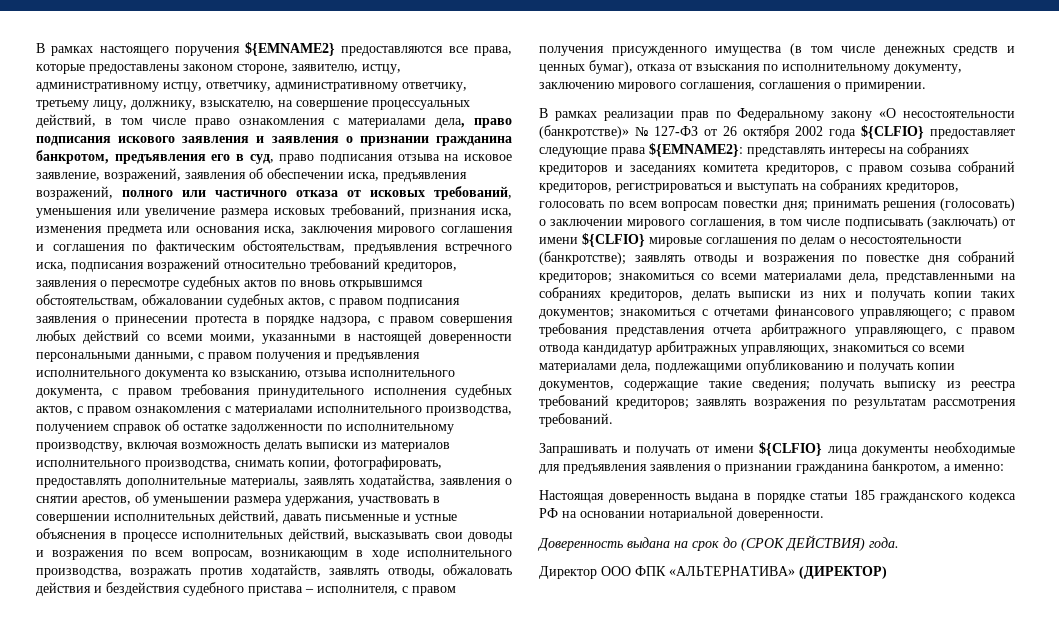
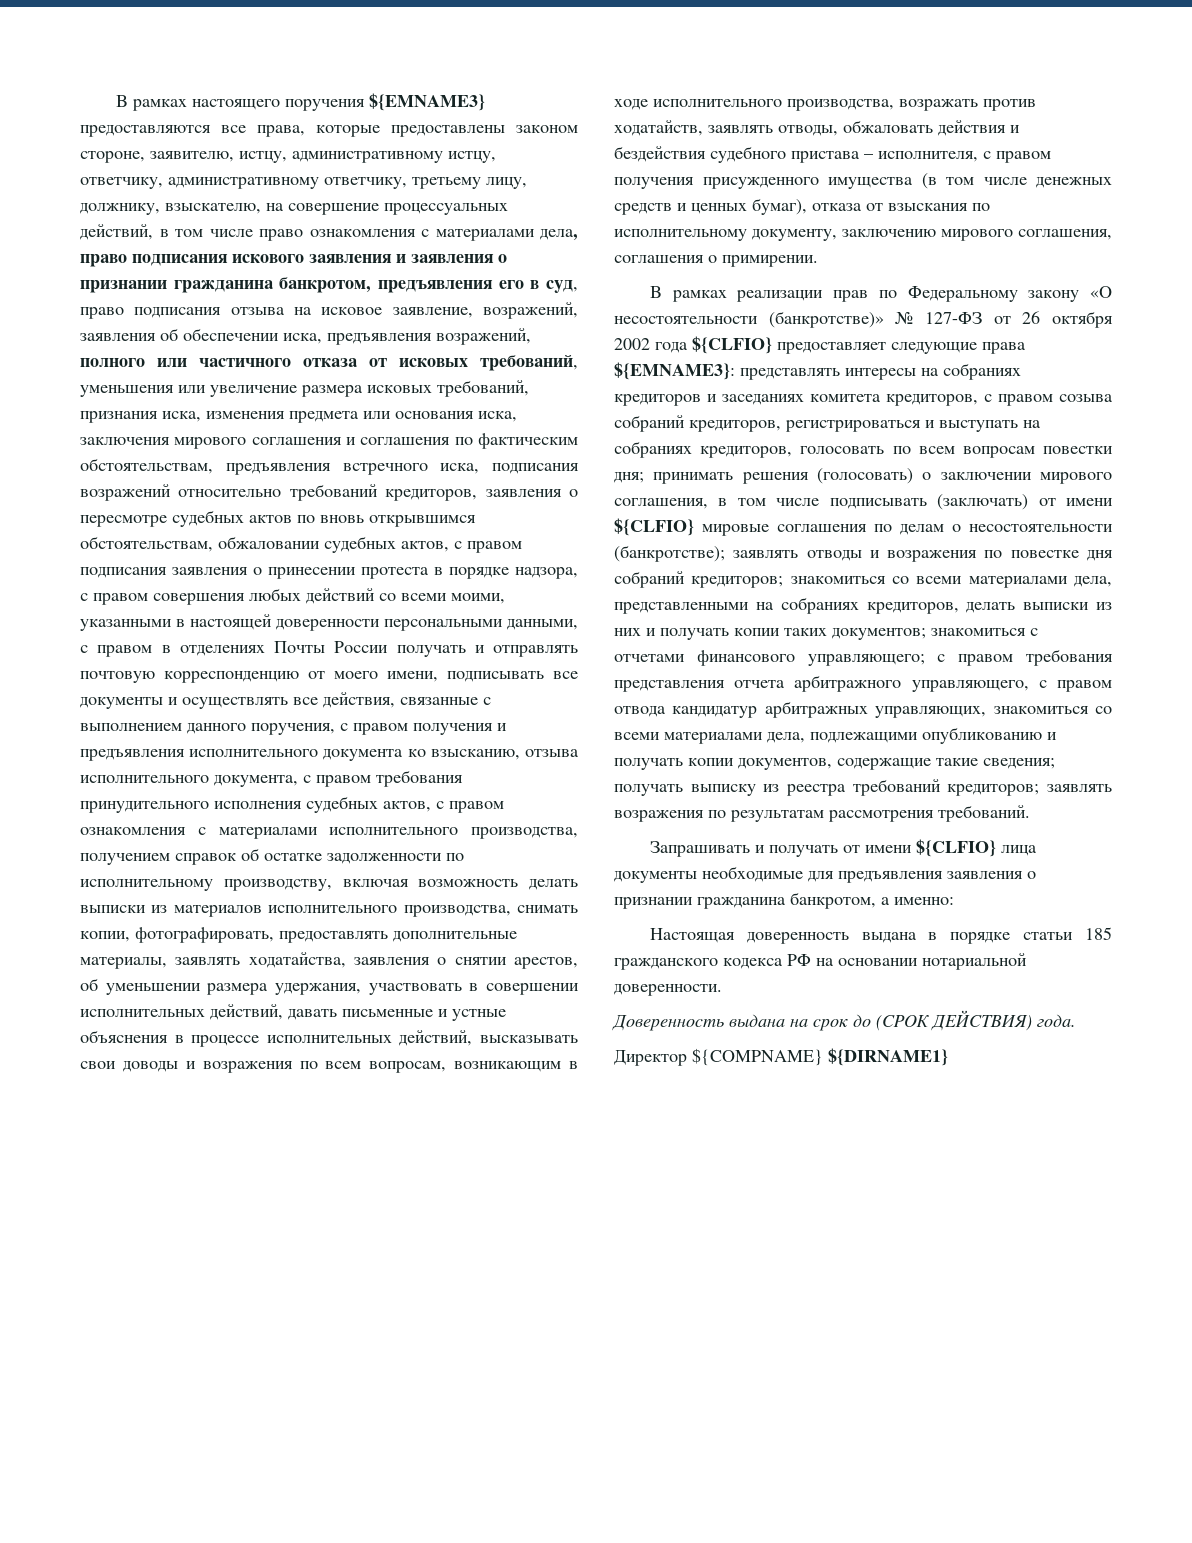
- В рамках настоящего поручения ${EMNAME2} предоставляются все права, которые предоставлены законом стороне, заявителю, истцу, административному истцу, ответчику, административному ответчику, третьему лицу, должнику, взыскателю, на совершение процессуальных действий, в том числе право ознакомления с материалами дела, право подписания искового заявления и заявления о признании гражданина банкротом, предъявления его в суд, право подписания отзыва на исковое заявление, возражений, заявления об обеспечении иска, предъявления возражений, полного или частичного отказа от исковых требований, уменьшения или увеличение размера исковых требований, признания иска, изменения предмета или основания иска, заключения мирового соглашения и соглашения по фактическим обстоятельствам, предъявления встречного иска, подписания возражений относительно требований кредиторов, заявления о пересмотре судебных актов по вновь открывшимся обстоятельствам, обжаловании судебных актов, с правом подписания заявления о принесении протеста в порядке надзора, с правом совершения любых действий со всеми моими, указанными в настоящей доверенности персональными данными, с правом получения и предъявления исполнительного документа ко взысканию, отзыва исполнительного документа, с правом требования принудительного исполнения судебных актов, с правом ознакомления с материалами исполнительного производства, получением справок об остатке задолженности по исполнительному производству, включая возможность делать выписки из материалов исполнительного производства, снимать копии, фотографировать, предоставлять дополнительные материалы, заявлять ходатайства, заявления о снятии арестов, об уменьшении размера удержания, участвовать в совершении исполнительных действий, давать письменные и устные объяснения в процессе исполнительных действий, высказывать свои доводы и возражения по всем вопросам, возникающим в ходе исполнительного производства, возражать против ходатайств, заявлять отводы, обжаловать действия и бездействия судебного пристава – исполнителя, с правом получения присужденного имущества (в том числе денежных средств и ценных бумаг), отказа от взыскания по исполнительному документу, заключению мирового соглашения, соглашения о примирении.
+ В рамках настоящего поручения ${EMNAME3} предоставляются все права, которые предоставлены законом стороне, заявителю, истцу, административному истцу, ответчику, административному ответчику, третьему лицу, должнику, взыскателю, на совершение процессуальных действий, в том числе право ознакомления с материалами дела, право подписания искового заявления и заявления о признании гражданина банкротом, предъявления его в суд, право подписания отзыва на исковое заявление, возражений, заявления об обеспечении иска, предъявления возражений, полного или частичного отказа от исковых требований, уменьшения или увеличение размера исковых требований, признания иска, изменения предмета или основания иска, заключения мирового соглашения и соглашения по фактическим обстоятельствам, предъявления встречного иска, подписания возражений относительно требований кредиторов, заявления о пересмотре судебных актов по вновь открывшимся обстоятельствам, обжаловании судебных актов, с правом подписания заявления о принесении протеста в порядке надзора, с правом совершения любых действий со всеми моими, указанными в настоящей доверенности персональными данными, с правом в отделениях Почты России получать и отправлять почтовую корреспонденцию от моего имени, подписывать все документы и осуществлять все действия, связанные с выполнением данного поручения, с правом получения и предъявления исполнительного документа ко взысканию, отзыва исполнительного документа, с правом требования принудительного исполнения судебных актов, с правом ознакомления с материалами исполнительного производства, получением справок об остатке задолженности по исполнительному производству, включая возможность делать выписки из материалов исполнительного производства, снимать копии, фотографировать, предоставлять дополнительные материалы, заявлять ходатайства, заявления о снятии арестов, об уменьшении размера удержания, участвовать в совершении исполнительных действий, давать письменные и устные объяснения в процессе исполнительных действий, высказывать свои доводы и возражения по всем вопросам, возникающим в ходе исполнительного производства, возражать против ходатайств, заявлять отводы, обжаловать действия и бездействия судебного пристава – исполнителя, с правом получения присужденного имущества (в том числе денежных средств и ценных бумаг), отказа от взыскания по исполнительному документу, заключению мирового соглашения, соглашения о примирении.
- В рамках реализации прав по Федеральному закону «О несостоятельности (банкротстве)» № 127-ФЗ от 26 октября 2002 года ${CLFIO} предоставляет следующие права ${EMNAME2}:
+ В рамках реализации прав по Федеральному закону «О несостоятельности (банкротстве)» № 127-ФЗ от 26 октября 2002 года ${CLFIO} предоставляет следующие права ${EMNAME3}:
- Директор ООО ФПК «АЛЬТЕРНАТИВА» (ДИРЕКТОР)
+ Директор ${COMPNAME} ${DIRNAME1}

